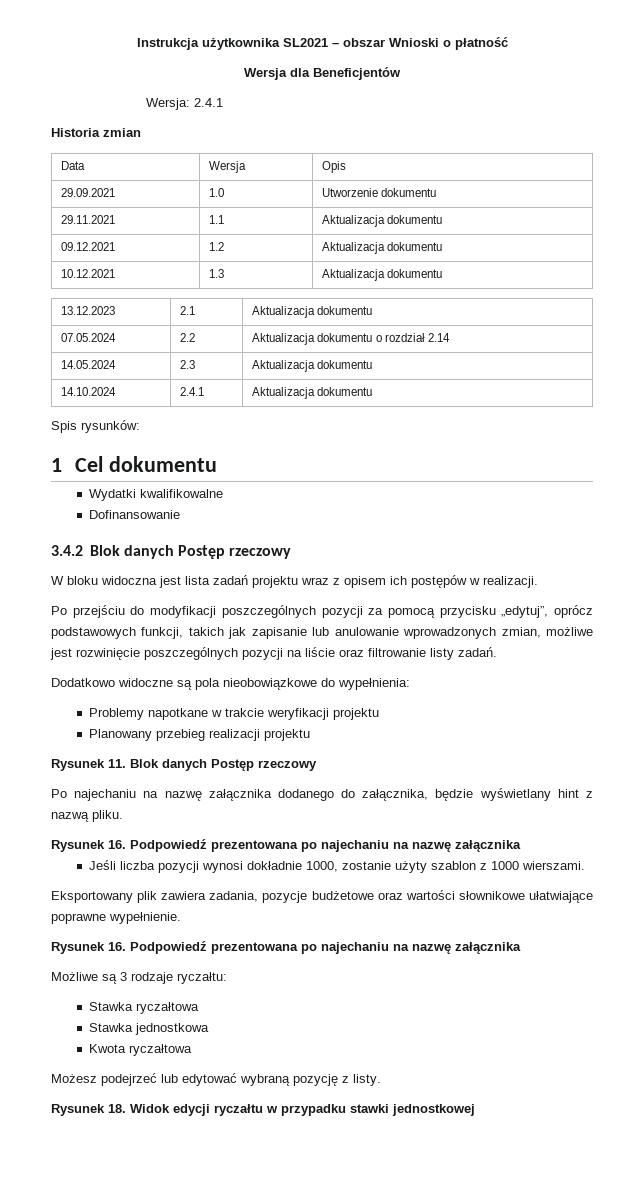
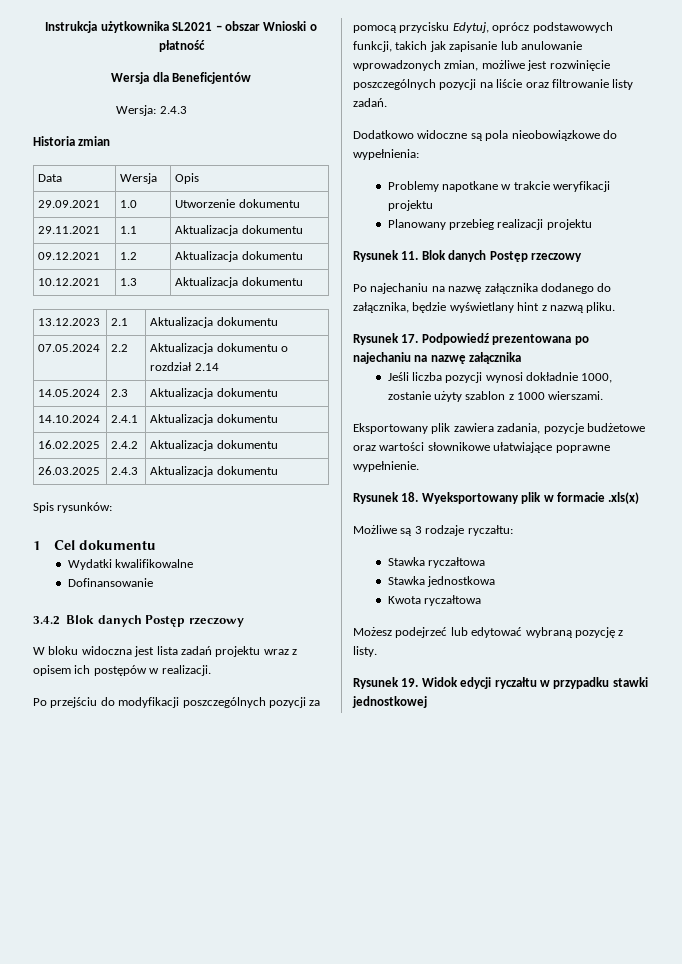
- Wersja: 2.4.1
+ Wersja: 2.4.3
+ 16.02.2025 | 2.4.2 | Aktualizacja dokumentu
+ 26.03.2025 | 2.4.3 | Aktualizacja dokumentu
- Po przejściu do modyfikacji poszczególnych pozycji za pomocą przycisku „edytuj”, oprócz podstawowych funkcji, takich jak zapisanie lub anulowanie wprowadzonych zmian, możliwe jest rozwinięcie poszczególnych pozycji na liście oraz filtrowanie listy zadań.
+ Po przejściu do modyfikacji poszczególnych pozycji za pomocą przycisku Edytuj, oprócz podstawowych funkcji, takich jak zapisanie lub anulowanie wprowadzonych zmian, możliwe jest rozwinięcie poszczególnych pozycji na liście oraz filtrowanie listy zadań.
  Po najechaniu na nazwę załącznika dodanego do załącznika, będzie wyświetlany hint z nazwą pliku.
- Rysunek 16. Podpowiedź prezentowana po najechaniu na nazwę załącznika
+ Rysunek 17. Podpowiedź prezentowana po najechaniu na nazwę załącznika
  Eksportowany plik zawiera zadania, pozycje budżetowe oraz wartości słownikowe ułatwiające poprawne wypełnienie.
- Rysunek 16. Podpowiedź prezentowana po najechaniu na nazwę załącznika
+ Rysunek 18. Wyeksportowany plik w formacie .xls(x)
- Rysunek 18. Widok edycji ryczałtu w przypadku stawki jednostkowej
+ Rysunek 19. Widok edycji ryczałtu w przypadku stawki jednostkowej

